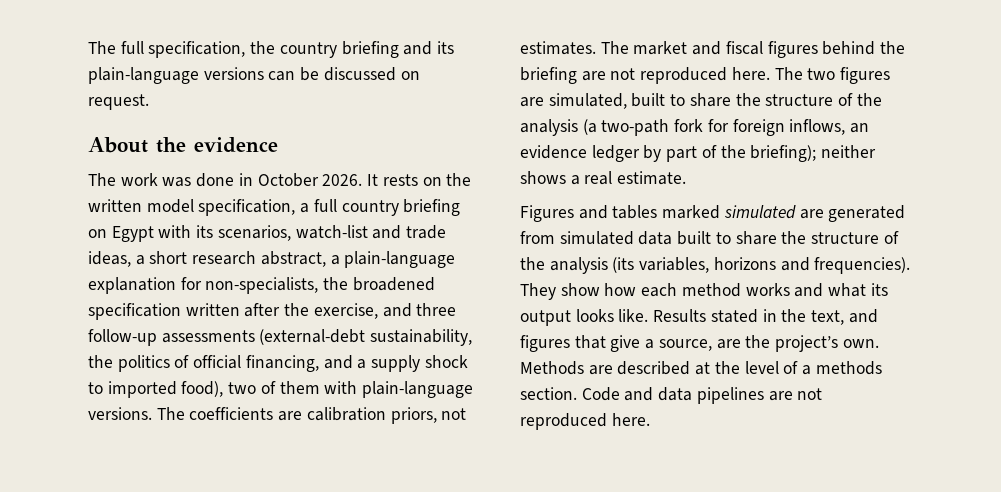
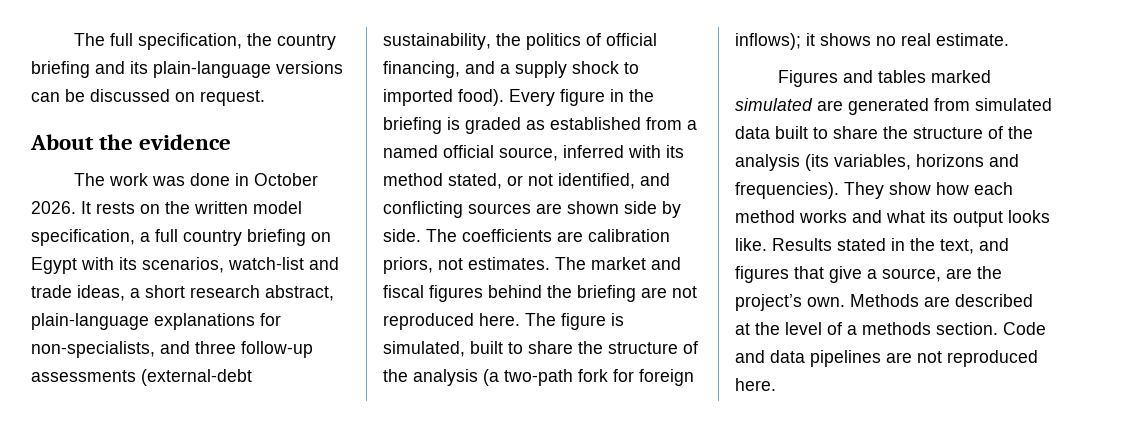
- It rests on the written model specification, a full country briefing on Egypt with its scenarios, watch-list and trade ideas, a short research abstract, a plain-language explanation for non-specialists, the broadened specification written after the exercise, and three follow-up assessments (external-debt sustainability, the politics of official financing, and a supply shock to imported food), two of them with plain-language versions.
+ It rests on the written model specification, a full country briefing on Egypt with its scenarios, watch-list and trade ideas, a short research abstract, plain-language explanations for non-specialists, and three follow-up assessments (external-debt sustainability, the politics of official financing, and a supply shock to imported food). Every figure in the briefing is graded as established from a named official source, inferred with its method stated, or not identified, and conflicting sources are shown side by side.
- The two figures are simulated, built to share the structure of the analysis (a two-path fork for foreign inflows, an evidence ledger by part of the briefing); neither shows a real estimate.
+ The figure is simulated, built to share the structure of the analysis (a two-path fork for foreign inflows); it shows no real estimate.

